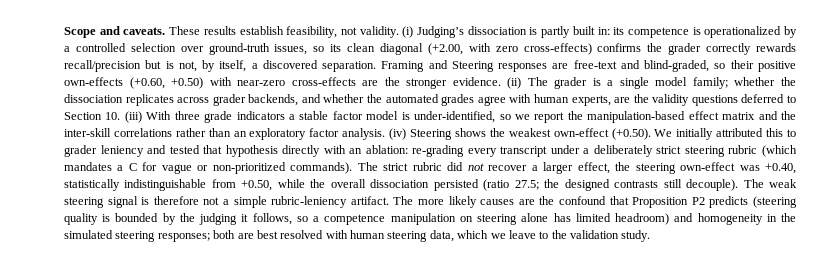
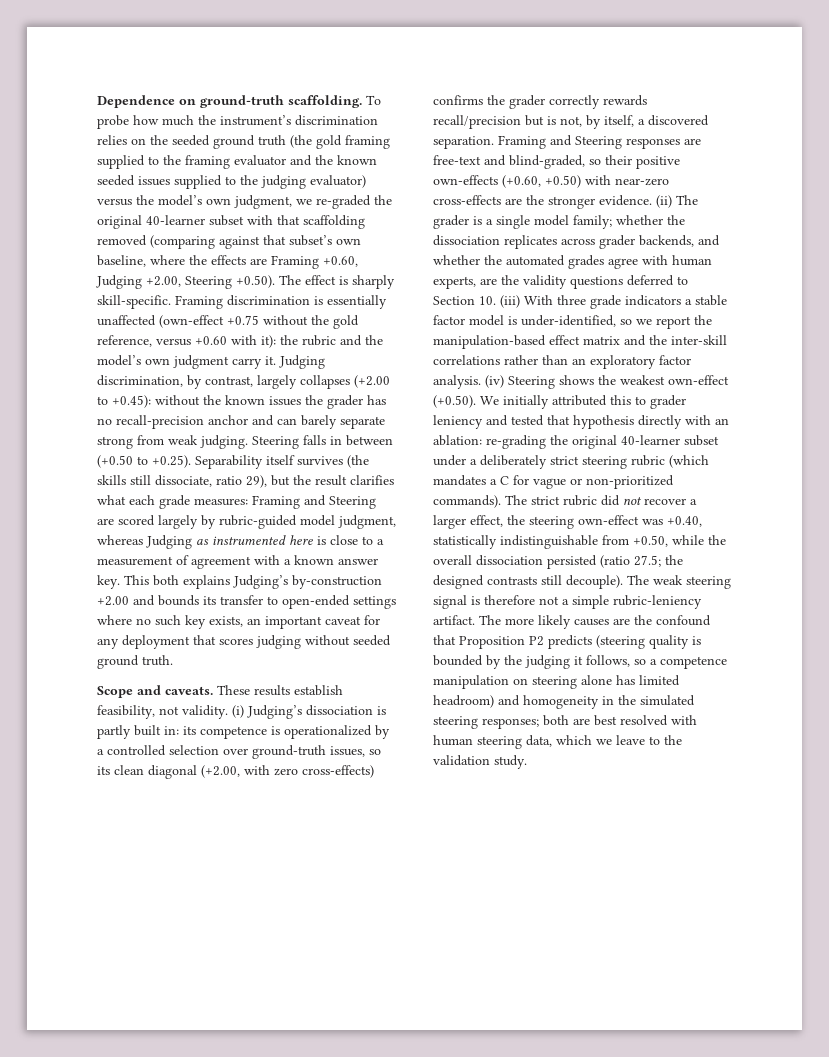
+ Dependence on ground-truth scaffolding. To probe how much the instrument’s discrimination relies on the seeded ground truth (the gold framing supplied to the framing evaluator and the known seeded issues supplied to the judging evaluator) versus the model’s own judgment, we re-graded the original 40-learner subset with that scaffolding removed (comparing against that subset’s own baseline, where the effects are Framing +0.60, Judging +2.00, Steering +0.50). The effect is sharply skill-specific. Framing discrimination is essentially unaffected (own-effect +0.75 without the gold reference, versus +0.60 with it): the rubric and the model’s own judgment carry it. Judging discrimination, by contrast, largely collapses (+2.00 to +0.45): without the known issues the grader has no recall-precision anchor and can barely separate strong from weak judging. Steering falls in between (+0.50 to +0.25). Separability itself survives (the skills still dissociate, ratio 29), but the result clarifies what each grade measures: Framing and Steering are scored largely by rubric-guided model judgment, whereas Judging as instrumented here is close to a measurement of agreement with a known answer key. This both explains Judging’s by-construction +2.00 and bounds its transfer to open-ended settings where no such key exists, an important caveat for any deployment that scores judging without seeded ground truth.
- (iv) Steering shows the weakest own-effect (+0.50). We initially attributed this to grader leniency and tested that hypothesis directly with an ablation: re-grading every transcript under a deliberately strict steering rubric (which mandates a C for vague or non-prioritized commands).
+ (iv) Steering shows the weakest own-effect (+0.50). We initially attributed this to grader leniency and tested that hypothesis directly with an ablation: re-grading the original 40-learner subset under a deliberately strict steering rubric (which mandates a C for vague or non-prioritized commands).

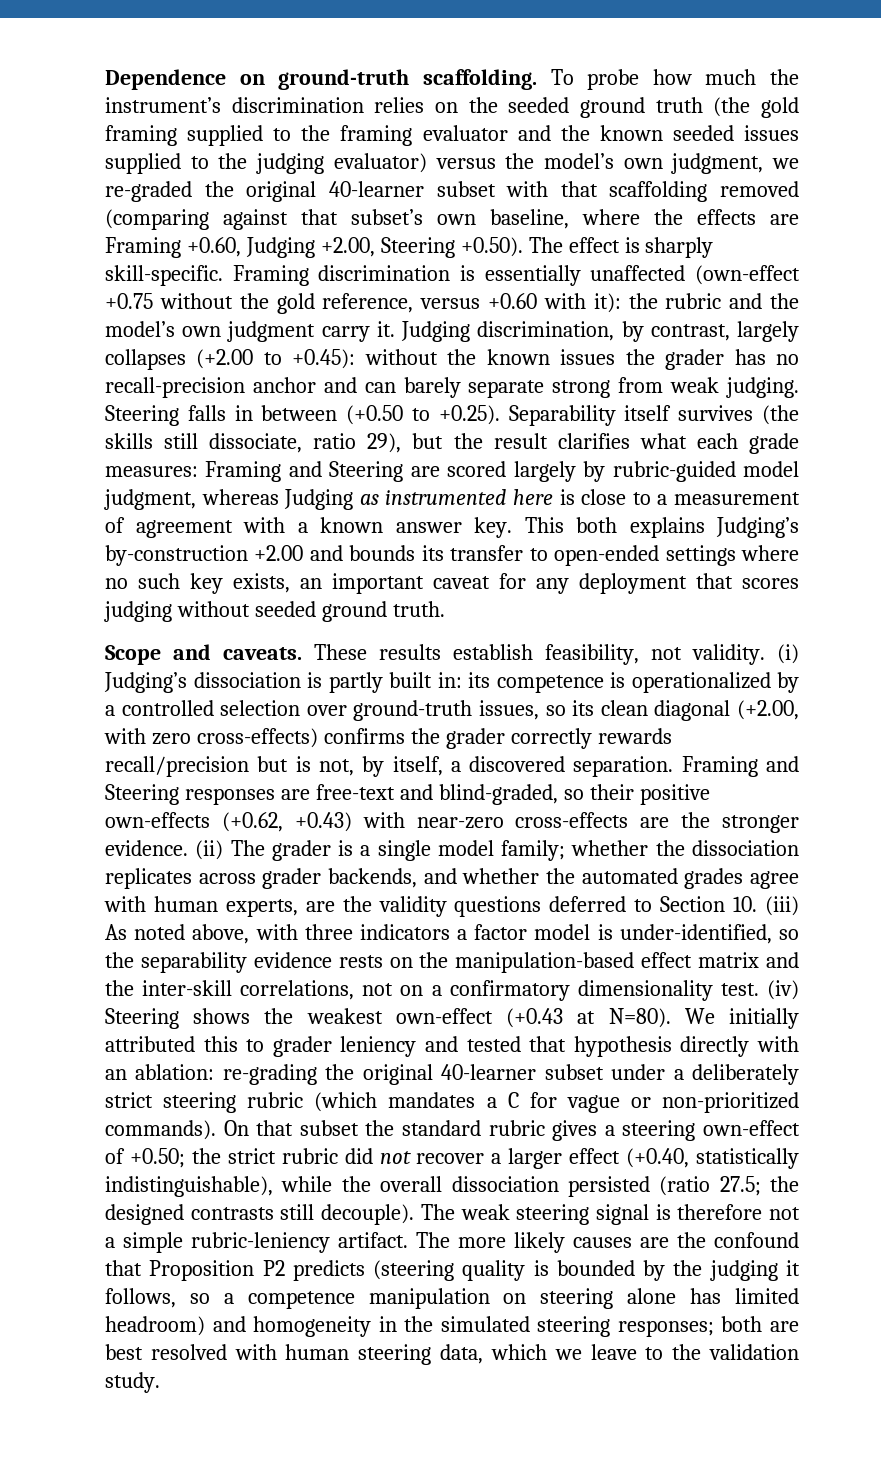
- Framing and Steering responses are free-text and blind-graded, so their positive own-effects (+0.60, +0.50) with near-zero cross-effects are the stronger evidence.
+ Framing and Steering responses are free-text and blind-graded, so their positive own-effects (+0.62, +0.43) with near-zero cross-effects are the stronger evidence.
- (ii) The grader is a single model family; whether the dissociation replicates across grader backends, and whether the automated grades agree with human experts, are the validity questions deferred to Section 10. (iii) With three grade indicators a stable factor model is under-identified, so we report the manipulation-based effect matrix and the inter-skill correlations rather than an exploratory factor analysis.
+ (ii) The grader is a single model family; whether the dissociation replicates across grader backends, and whether the automated grades agree with human experts, are the validity questions deferred to Section 10. (iii) As noted above, with three indicators a factor model is under-identified, so the separability evidence rests on the manipulation-based effect matrix and the inter-skill correlations, not on a confirmatory dimensionality test.
- (iv) Steering shows the weakest own-effect (+0.50). We initially attributed this to grader leniency and tested that hypothesis directly with an ablation: re-grading the original 40-learner subset under a deliberately strict steering rubric (which mandates a C for vague or non-prioritized commands).
+ (iv) Steering shows the weakest own-effect (+0.43 at N=80). We initially attributed this to grader leniency and tested that hypothesis directly with an ablation: re-grading the original 40-learner subset under a deliberately strict steering rubric (which mandates a C for vague or non-prioritized commands).
- The strict rubric did not recover a larger effect, the steering own-effect was +0.40, statistically indistinguishable from +0.50, while the overall dissociation persisted (ratio 27.5; the designed contrasts still decouple).
+ On that subset the standard rubric gives a steering own-effect of +0.50; the strict rubric did not recover a larger effect (+0.40, statistically indistinguishable), while the overall dissociation persisted (ratio 27.5; the designed contrasts still decouple).

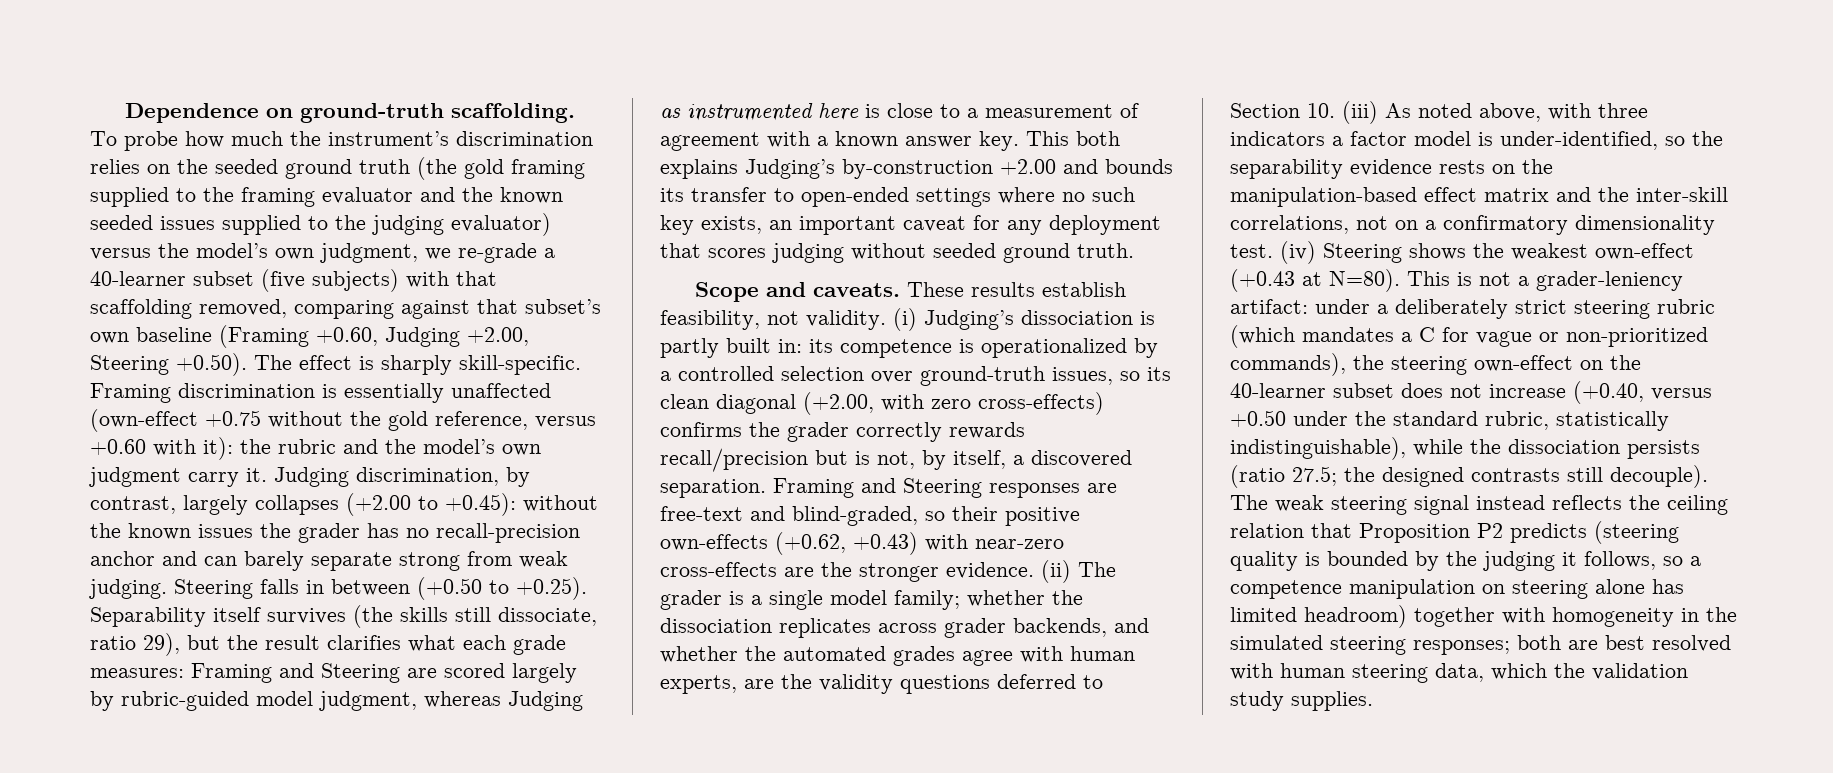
- To probe how much the instrument’s discrimination relies on the seeded ground truth (the gold framing supplied to the framing evaluator and the known seeded issues supplied to the judging evaluator) versus the model’s own judgment, we re-graded the original 40-learner subset with that scaffolding removed (comparing against that subset’s own baseline, where the effects are Framing +0.60, Judging +2.00, Steering +0.50). The effect is sharply skill-specific.
+ To probe how much the instrument’s discrimination relies on the seeded ground truth (the gold framing supplied to the framing evaluator and the known seeded issues supplied to the judging evaluator) versus the model’s own judgment, we re-grade a 40-learner subset (five subjects) with that scaffolding removed, comparing against that subset’s own baseline (Framing +0.60, Judging +2.00, Steering +0.50). The effect is sharply skill-specific.
- We initially attributed this to grader leniency and tested that hypothesis directly with an ablation: re-grading the original 40-learner subset under a deliberately strict steering rubric (which mandates a C for vague or non-prioritized commands). On that subset the standard rubric gives a steering own-effect of +0.50; the strict rubric did not recover a larger effect (+0.40, statistically indistinguishable), while the overall dissociation persisted (ratio 27.5; the designed contrasts still decouple).
+ This is not a grader-leniency artifact: under a deliberately strict steering rubric (which mandates a C for vague or non-prioritized commands), the steering own-effect on the 40-learner subset does not increase (+0.40, versus +0.50 under the standard rubric, statistically indistinguishable), while the dissociation persists (ratio 27.5; the designed contrasts still decouple).
- The weak steering signal is therefore not a simple rubric-leniency artifact. The more likely causes are the confound that Proposition P2 predicts (steering quality is bounded by the judging it follows, so a competence manipulation on steering alone has limited headroom) and homogeneity in the simulated steering responses; both are best resolved with human steering data, which we leave to the validation study.
+ The weak steering signal instead reflects the ceiling relation that Proposition P2 predicts (steering quality is bounded by the judging it follows, so a competence manipulation on steering alone has limited headroom) together with homogeneity in the simulated steering responses; both are best resolved with human steering data, which the validation study supplies.

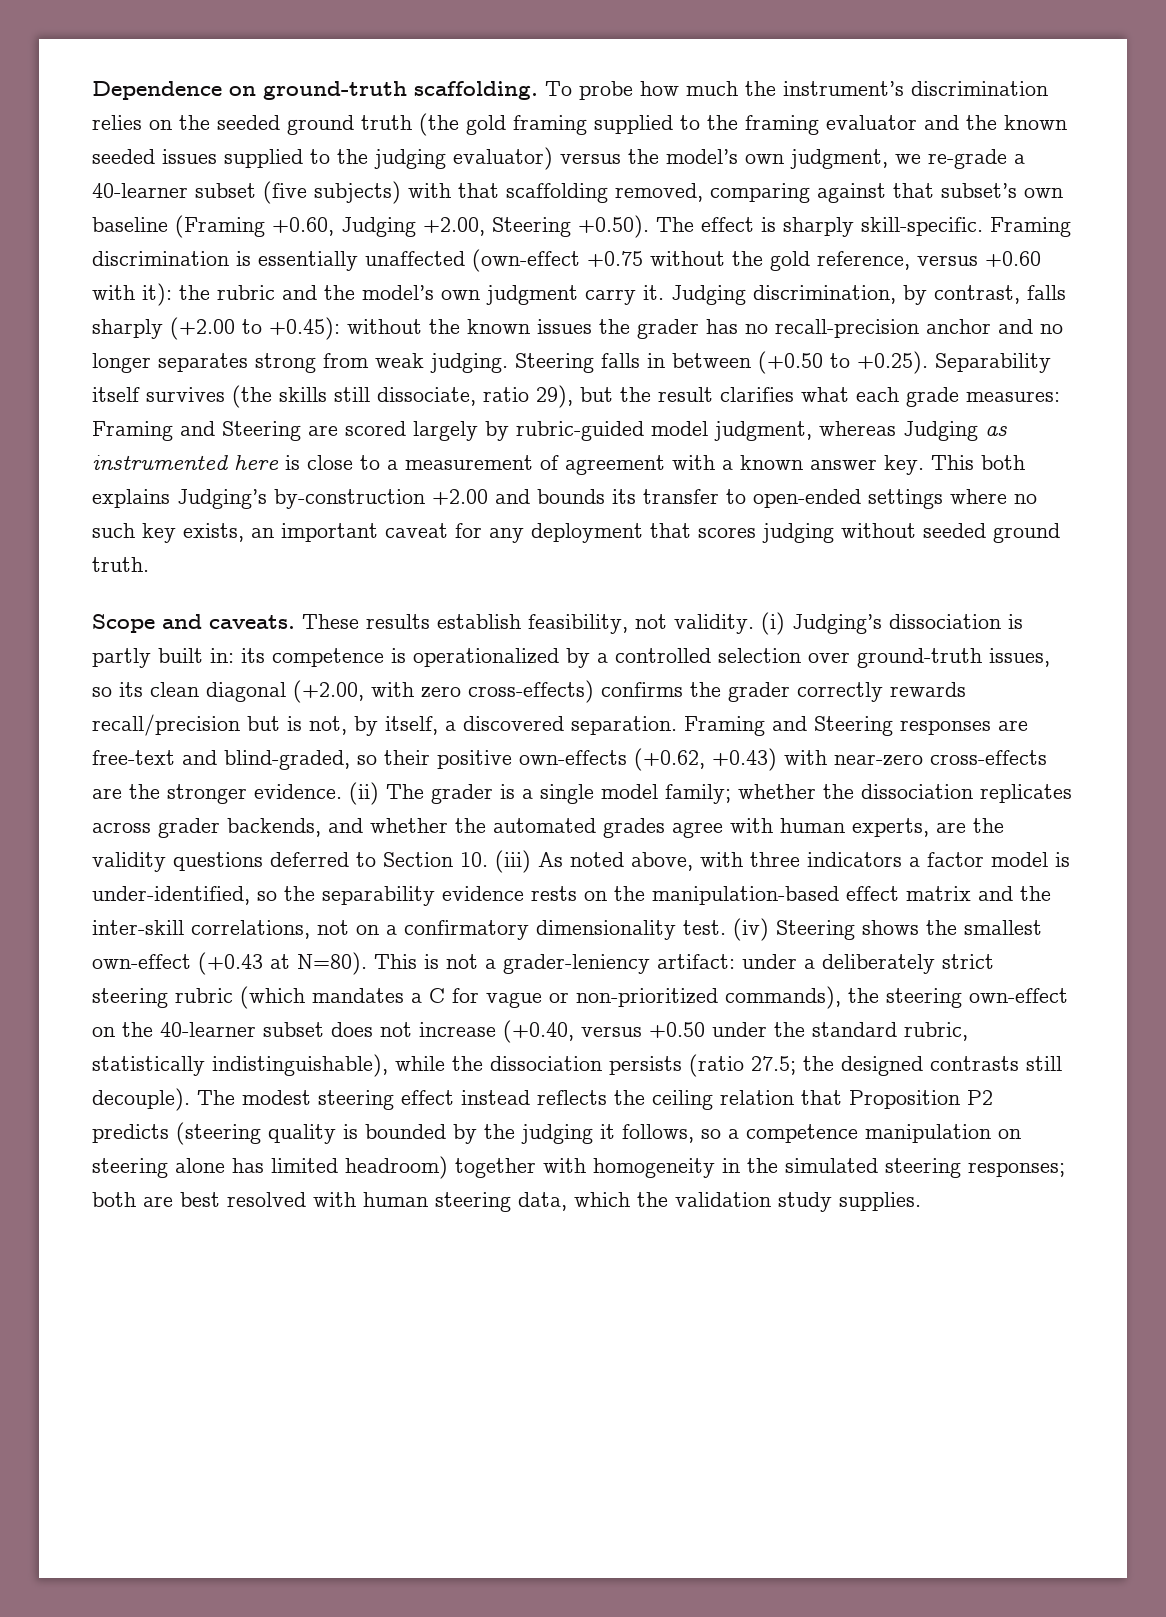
- Judging discrimination, by contrast, largely collapses (+2.00 to +0.45): without the known issues the grader has no recall-precision anchor and can barely separate strong from weak judging.
+ Judging discrimination, by contrast, falls sharply (+2.00 to +0.45): without the known issues the grader has no recall-precision anchor and no longer separates strong from weak judging.
- (iv) Steering shows the weakest own-effect (+0.43 at N=80).
+ (iv) Steering shows the smallest own-effect (+0.43 at N=80).
- The weak steering signal instead reflects the ceiling relation that Proposition P2 predicts (steering quality is bounded by the judging it follows, so a competence manipulation on steering alone has limited headroom) together with homogeneity in the simulated steering responses; both are best resolved with human steering data, which the validation study supplies.
+ The modest steering effect instead reflects the ceiling relation that Proposition P2 predicts (steering quality is bounded by the judging it follows, so a competence manipulation on steering alone has limited headroom) together with homogeneity in the simulated steering responses; both are best resolved with human steering data, which the validation study supplies.

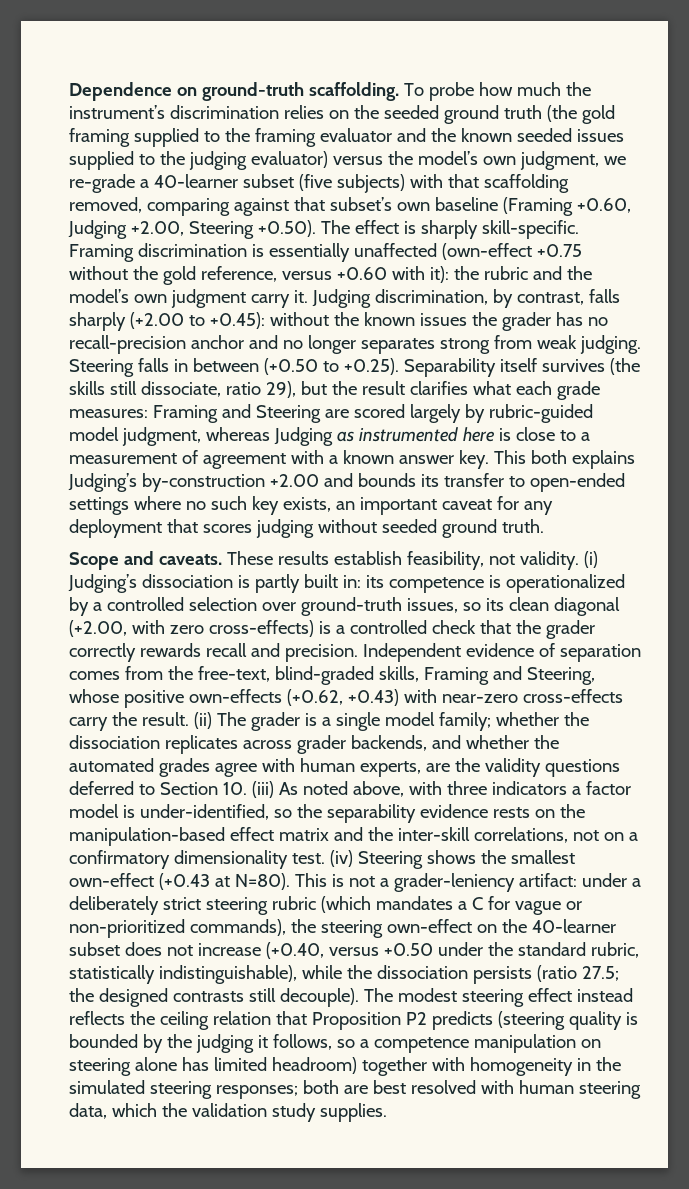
- (i) Judging’s dissociation is partly built in: its competence is operationalized by a controlled selection over ground-truth issues, so its clean diagonal (+2.00, with zero cross-effects) confirms the grader correctly rewards recall/precision but is not, by itself, a discovered separation. Framing and Steering responses are free-text and blind-graded, so their positive own-effects (+0.62, +0.43) with near-zero cross-effects are the stronger evidence.
+ (i) Judging’s dissociation is partly built in: its competence is operationalized by a controlled selection over ground-truth issues, so its clean diagonal (+2.00, with zero cross-effects) is a controlled check that the grader correctly rewards recall and precision. Independent evidence of separation comes from the free-text, blind-graded skills, Framing and Steering, whose positive own-effects (+0.62, +0.43) with near-zero cross-effects carry the result.

